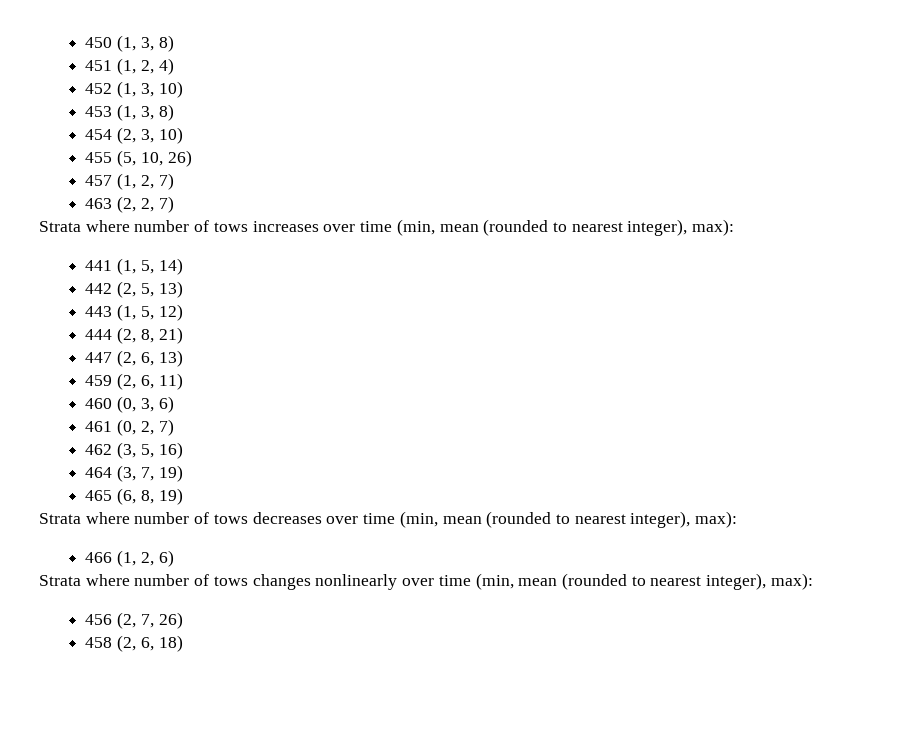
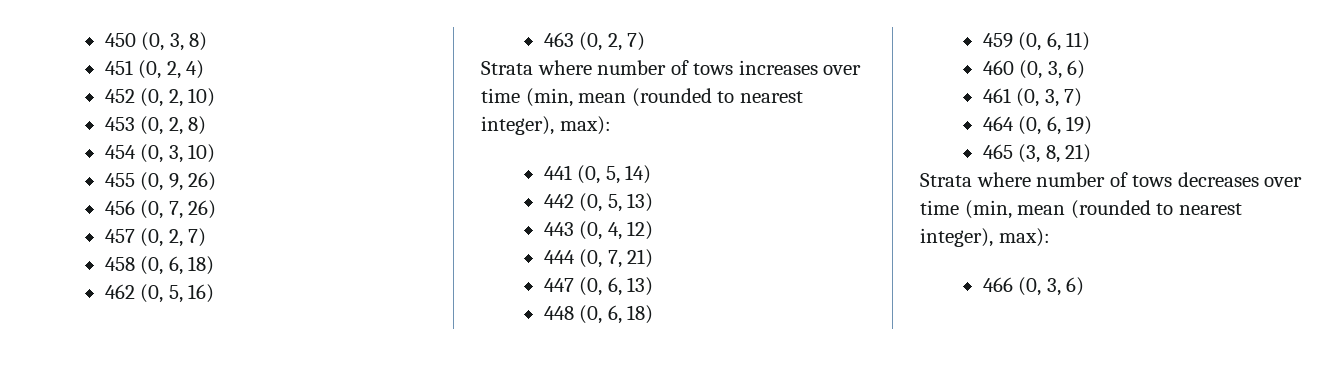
- 450 (1, 3, 8)
+ 450 (0, 3, 8)
- 451 (1, 2, 4)
+ 451 (0, 2, 4)
- 452 (1, 3, 10)
+ 452 (0, 2, 10)
- 453 (1, 3, 8)
+ 453 (0, 2, 8)
- 454 (2, 3, 10)
+ 454 (0, 3, 10)
- 455 (5, 10, 26)
+ 455 (0, 9, 26)
+ 456 (0, 7, 26)
- 457 (1, 2, 7)
+ 457 (0, 2, 7)
+ 458 (0, 6, 18)
+ 462 (0, 5, 16)
- 463 (2, 2, 7)
+ 463 (0, 2, 7)
- 441 (1, 5, 14)
+ 441 (0, 5, 14)
- 442 (2, 5, 13)
+ 442 (0, 5, 13)
- 443 (1, 5, 12)
+ 443 (0, 4, 12)
- 444 (2, 8, 21)
+ 444 (0, 7, 21)
- 447 (2, 6, 13)
+ 447 (0, 6, 13)
+ 448 (0, 6, 18)
- 459 (2, 6, 11)
+ 459 (0, 6, 11)
- 461 (0, 2, 7)
- 462 (3, 5, 16)
+ 461 (0, 3, 7)
- 464 (3, 7, 19)
+ 464 (0, 6, 19)
- 465 (6, 8, 19)
+ 465 (3, 8, 21)
- 466 (1, 2, 6)
- Strata where number of tows changes nonlinearly over time (min, mean (rounded to nearest integer), max):
- 456 (2, 7, 26)
- 458 (2, 6, 18)
+ 466 (0, 3, 6)

